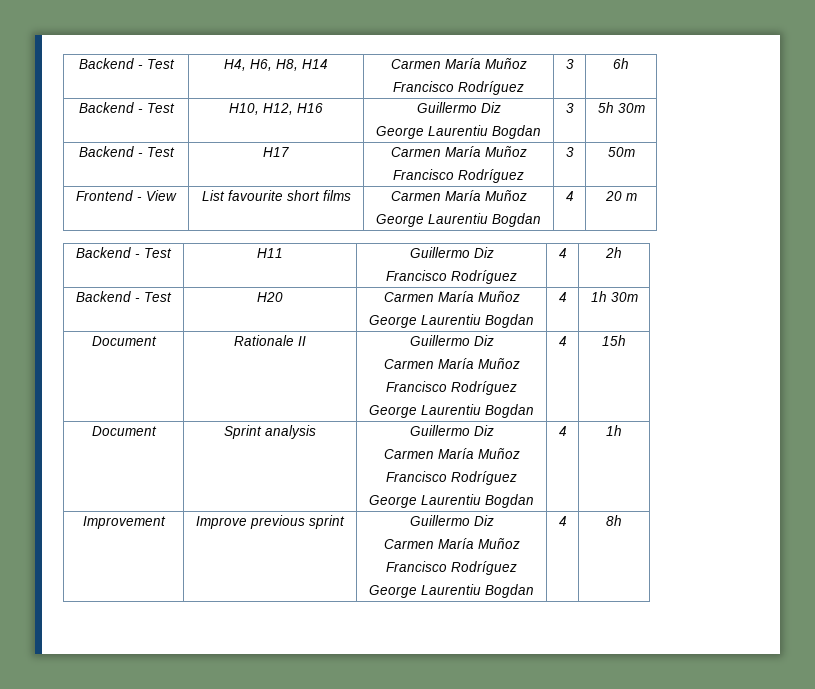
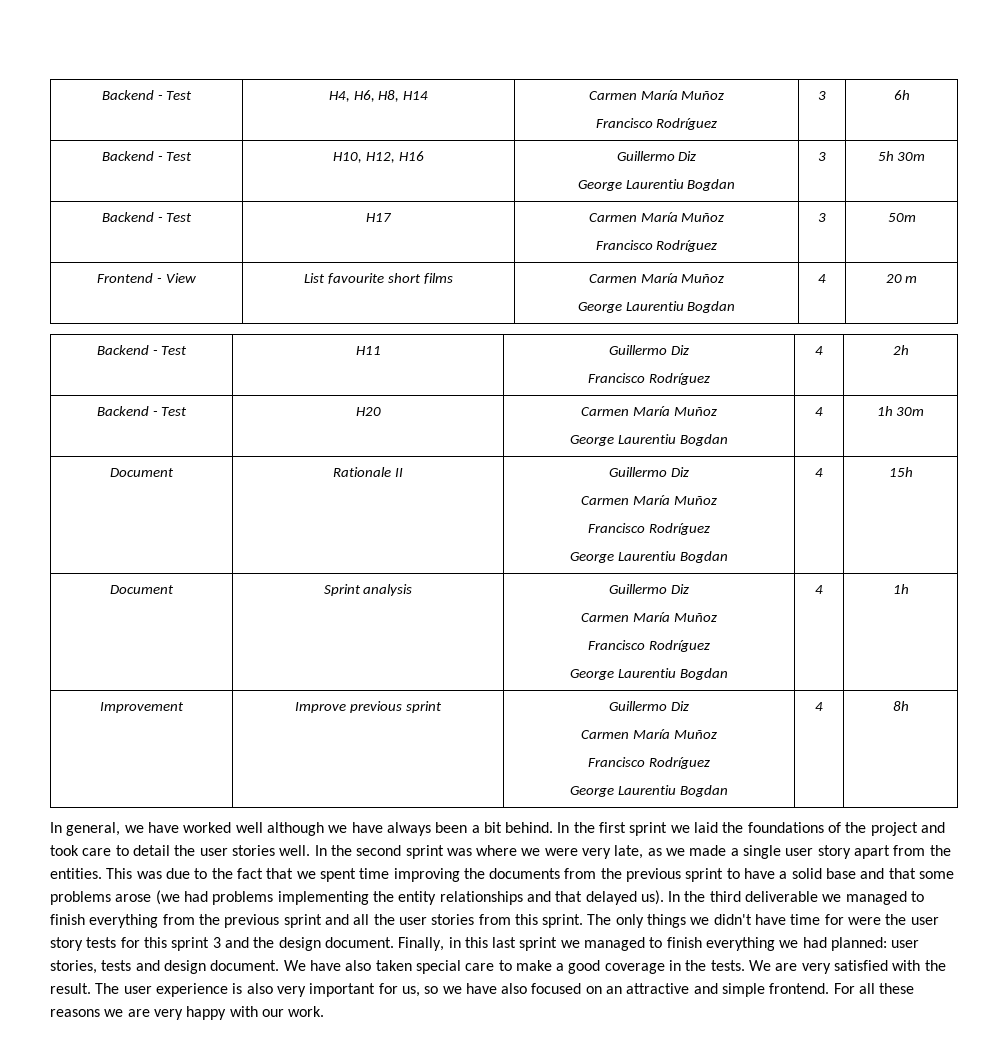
+ In general, we have worked well although we have always been a bit behind. In the first sprint we laid the foundations of the project and took care to detail the user stories well. In the second sprint was where we were very late, as we made a single user story apart from the entities. This was due to the fact that we spent time improving the documents from the previous sprint to have a solid base and that some problems arose (we had problems implementing the entity relationships and that delayed us). In the third deliverable we managed to finish everything from the previous sprint and all the user stories from this sprint. The only things we didn't have time for were the user story tests for this sprint 3 and the design document. Finally, in this last sprint we managed to finish everything we had planned: user stories, tests and design document. We have also taken special care to make a good coverage in the tests. We are very satisfied with the result. The user experience is also very important for us, so we have also focused on an attractive and simple frontend. For all these reasons we are very happy with our work.

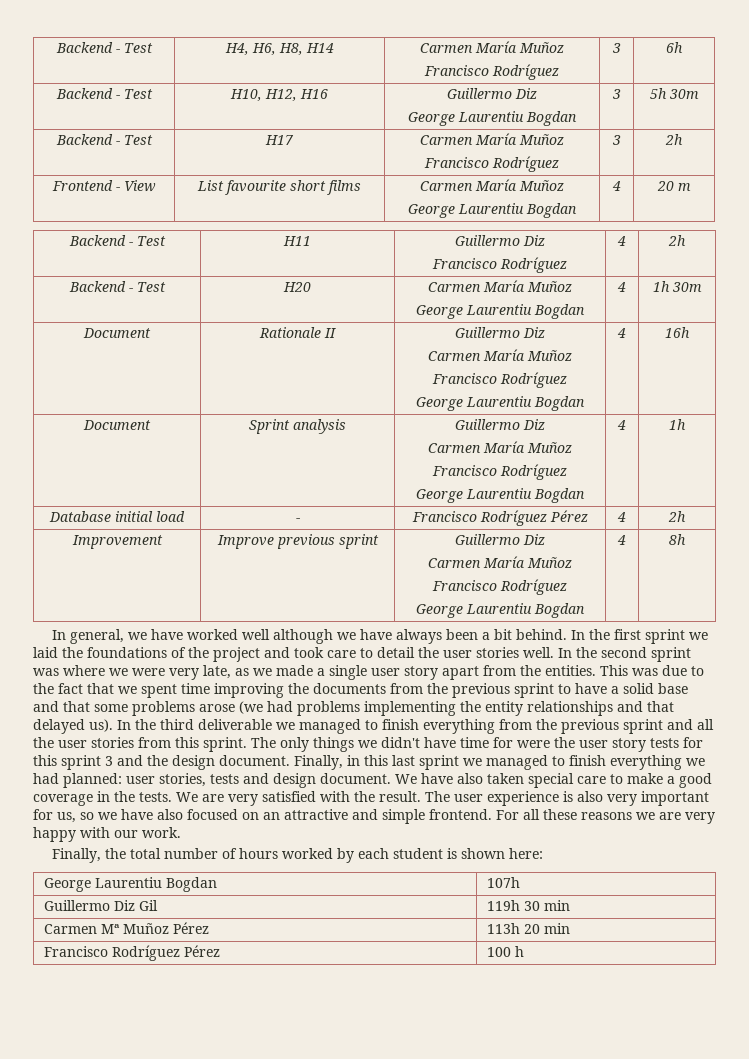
  Backend - Test | H17 | Carmen María Muñoz
- Francisco Rodríguez | 3 | 50m
+ Francisco Rodríguez | 3 | 2h
  Document | Rationale II | Guillermo Diz
  Carmen María Muñoz
  Francisco Rodríguez
- George Laurentiu Bogdan | 4 | 15h
+ George Laurentiu Bogdan | 4 | 16h
+ Database initial load | - | Francisco Rodríguez Pérez | 4 | 2h
+ Finally, the total number of hours worked by each student is shown here:
+ George Laurentiu Bogdan | 107h
+ Guillermo Diz Gil | 119h 30 min
+ Carmen Mª Muñoz Pérez | 113h 20 min
+ Francisco Rodríguez Pérez | 100 h

